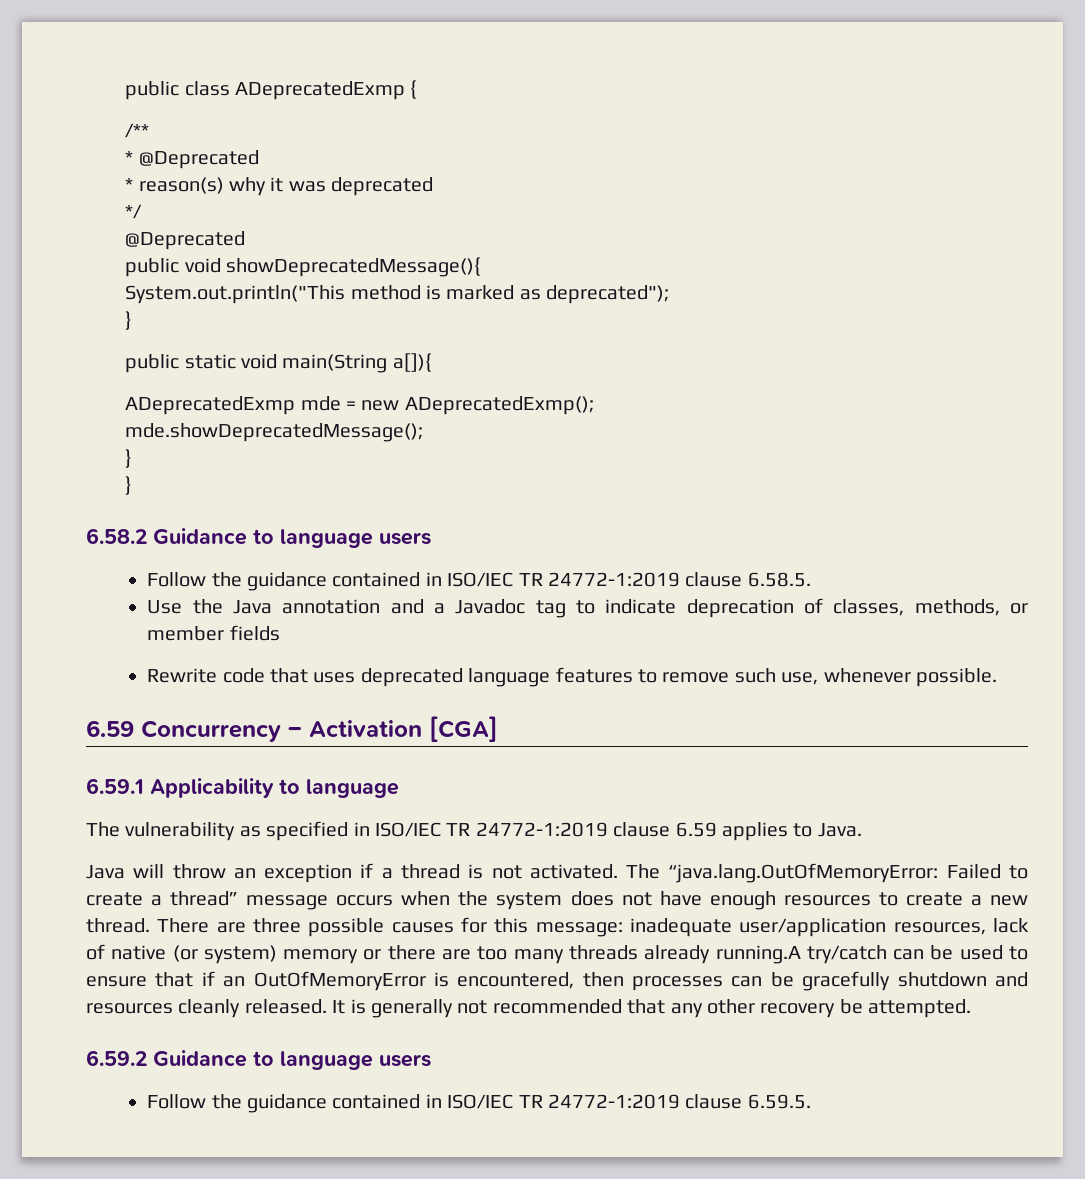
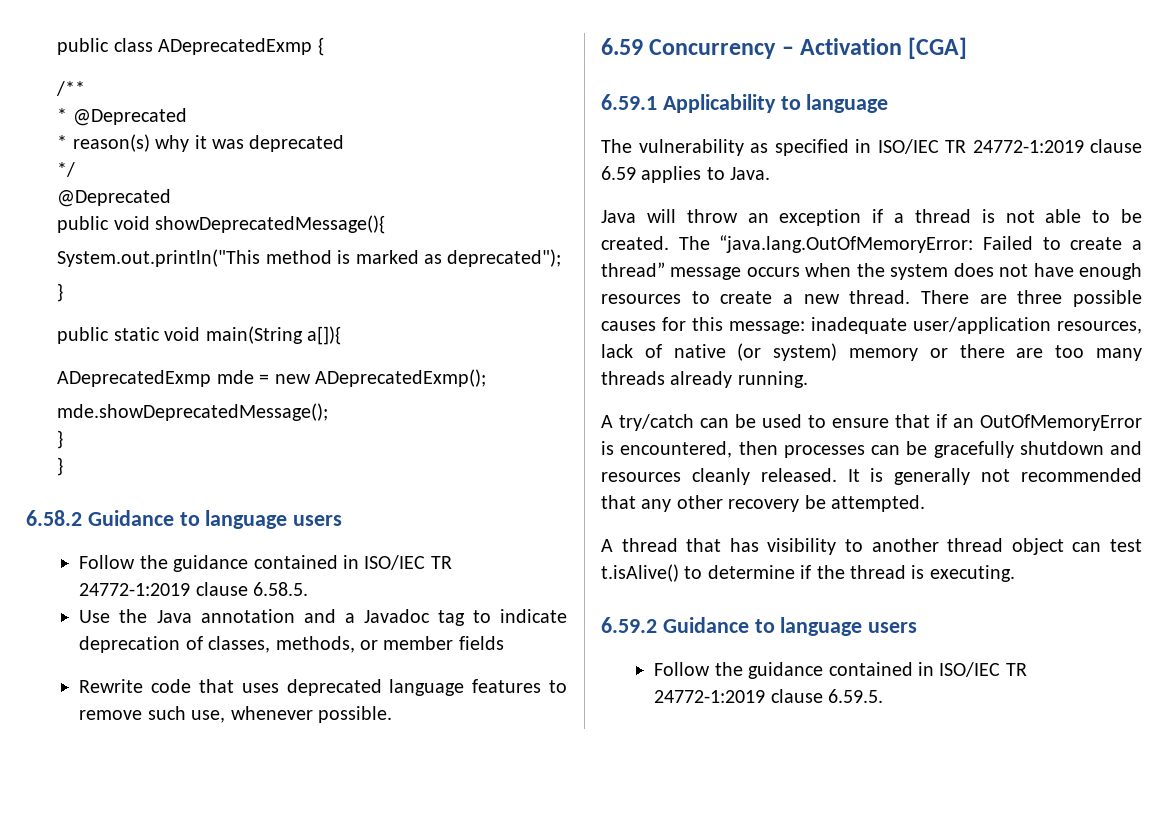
- Java will throw an exception if a thread is not activated.
+ Java will throw an exception if a thread is not able to be created.
- There are three possible causes for this message: inadequate user/application resources, lack of native (or system) memory or there are too many threads already running.A try/catch can be used to ensure that if an OutOfMemoryError is encountered, then processes can be gracefully shutdown and resources cleanly released.
+ There are three possible causes for this message: inadequate user/application resources, lack of native (or system) memory or there are too many threads already running.
+ A try/catch can be used to ensure that if an OutOfMemoryError is encountered, then processes can be gracefully shutdown and resources cleanly released.
+ A thread that has visibility to another thread object can test t.isAlive() to determine if the thread is executing.

